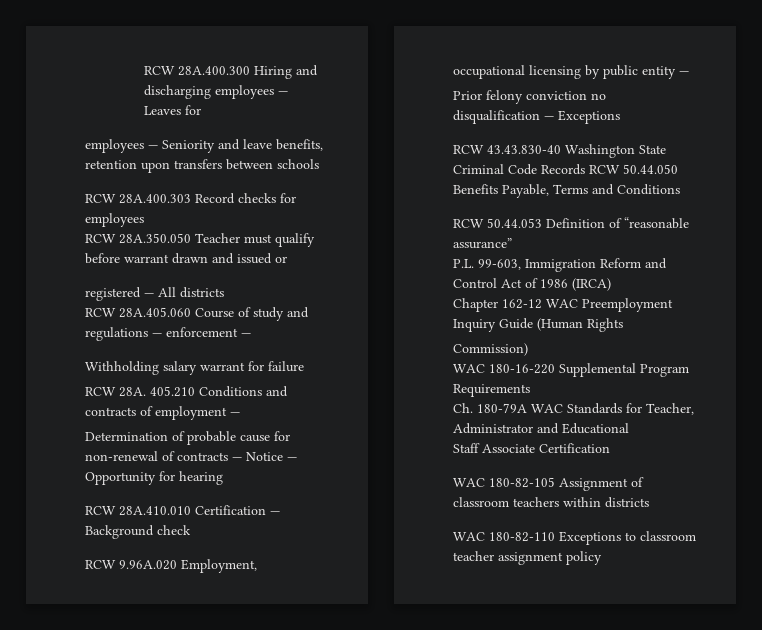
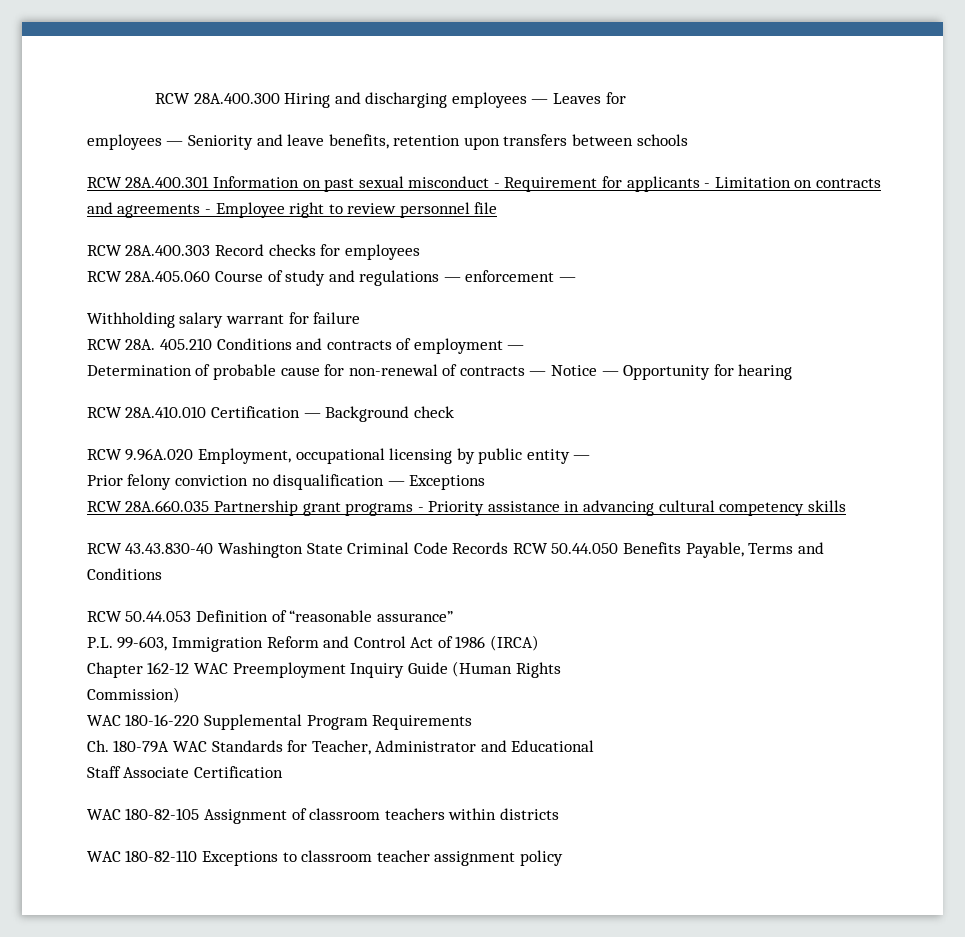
+ RCW 28A.400.301 Information on past sexual misconduct - Requirement for applicants - Limitation on contracts and agreements - Employee right to review personnel file
- RCW 28A.350.050 Teacher must qualify before warrant drawn and issued or
- registered — All districts
+ RCW 28A.660.035 Partnership grant programs - Priority assistance in advancing cultural competency skills

